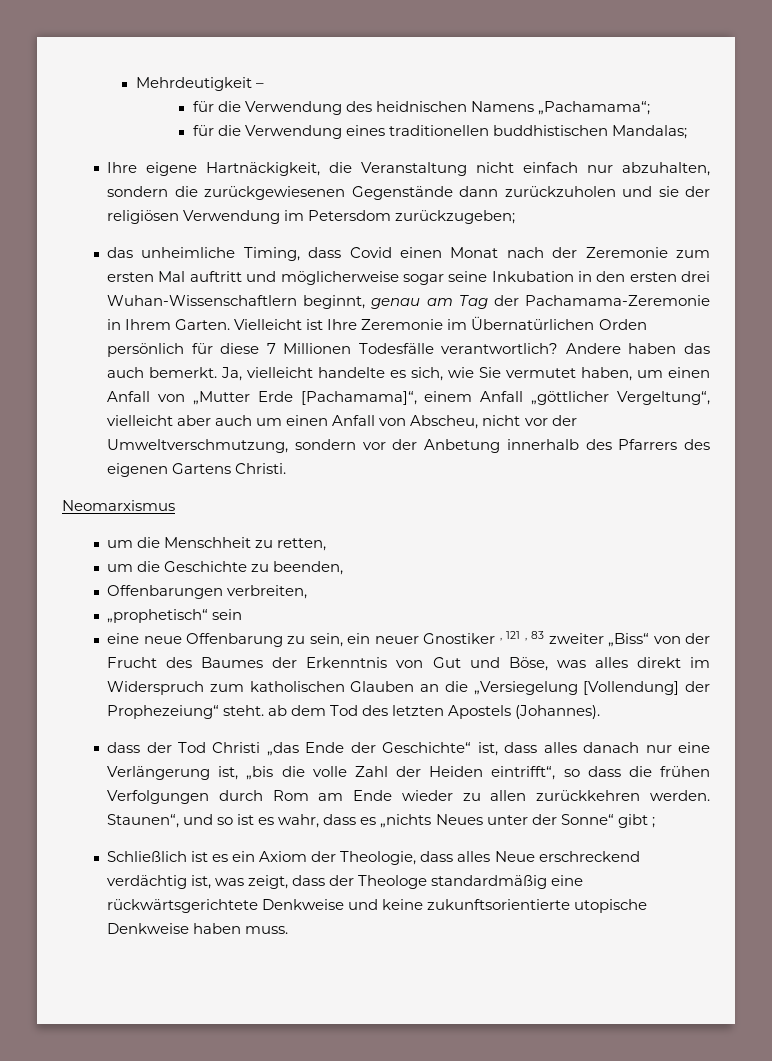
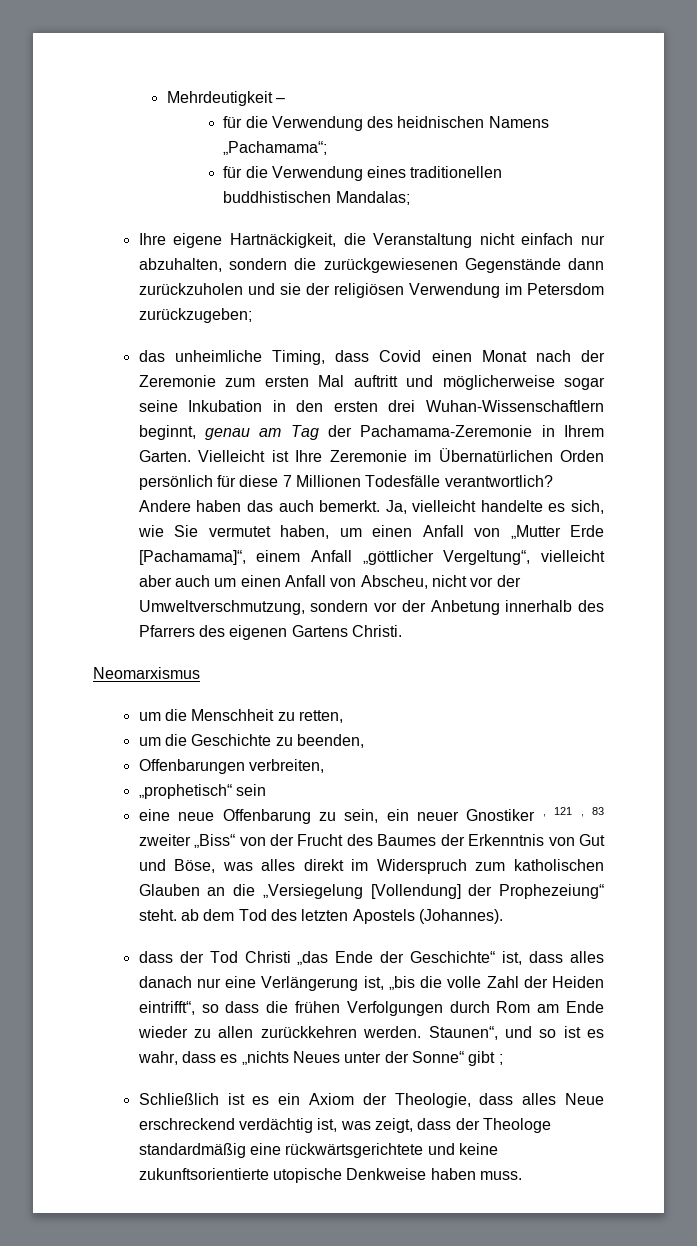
- Schließlich ist es ein Axiom der Theologie, dass alles Neue erschreckend verdächtig ist, was zeigt, dass der Theologe standardmäßig eine rückwärtsgerichtete Denkweise und keine zukunftsorientierte utopische Denkweise haben muss.
+ Schließlich ist es ein Axiom der Theologie, dass alles Neue erschreckend verdächtig ist, was zeigt, dass der Theologe standardmäßig eine rückwärtsgerichtete und keine zukunftsorientierte utopische Denkweise haben muss.

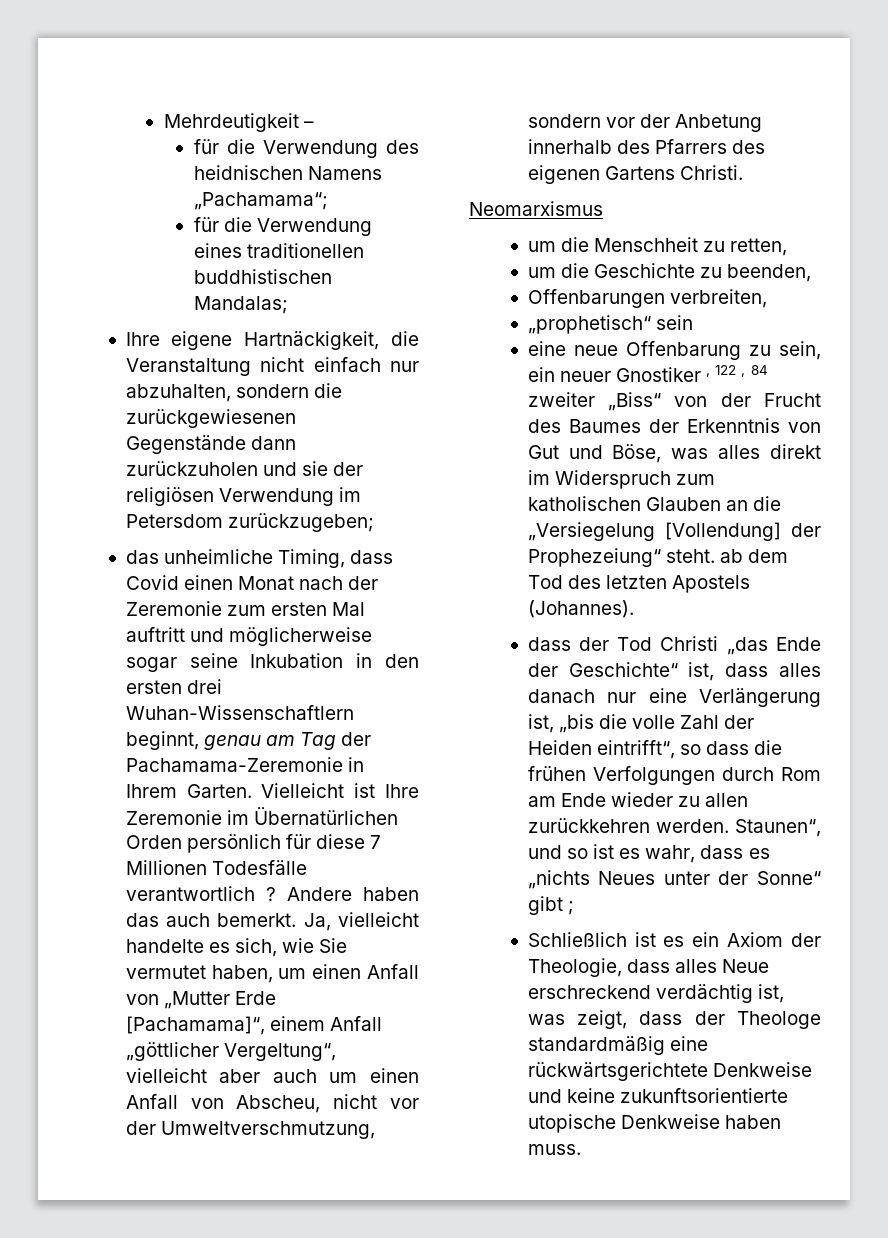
- Vielleicht ist Ihre Zeremonie im Übernatürlichen Orden persönlich für diese 7 Millionen Todesfälle verantwortlich?
+ Vielleicht ist Ihre Zeremonie im Übernatürlichen Orden persönlich für diese 7 Millionen Todesfälle verantwortlich ?
- eine neue Offenbarung zu sein, ein neuer Gnostiker , 121 , 83 zweiter „Biss“ von der Frucht des Baumes der Erkenntnis von Gut und Böse, was alles direkt im Widerspruch zum katholischen Glauben an die „Versiegelung [Vollendung] der Prophezeiung“ steht. ab dem Tod des letzten Apostels (Johannes).
+ eine neue Offenbarung zu sein, ein neuer Gnostiker , 122 , 84 zweiter „Biss“ von der Frucht des Baumes der Erkenntnis von Gut und Böse, was alles direkt im Widerspruch zum katholischen Glauben an die „Versiegelung [Vollendung] der Prophezeiung“ steht. ab dem Tod des letzten Apostels (Johannes).
- Schließlich ist es ein Axiom der Theologie, dass alles Neue erschreckend verdächtig ist, was zeigt, dass der Theologe standardmäßig eine rückwärtsgerichtete und keine zukunftsorientierte utopische Denkweise haben muss.
+ Schließlich ist es ein Axiom der Theologie, dass alles Neue erschreckend verdächtig ist, was zeigt, dass der Theologe standardmäßig eine rückwärtsgerichtete Denkweise und keine zukunftsorientierte utopische Denkweise haben muss.

